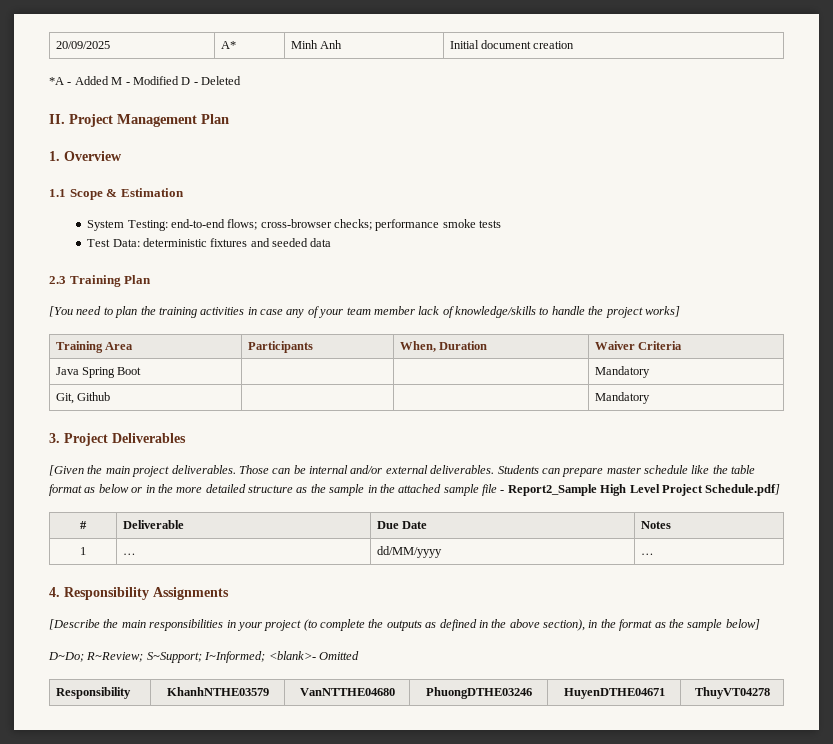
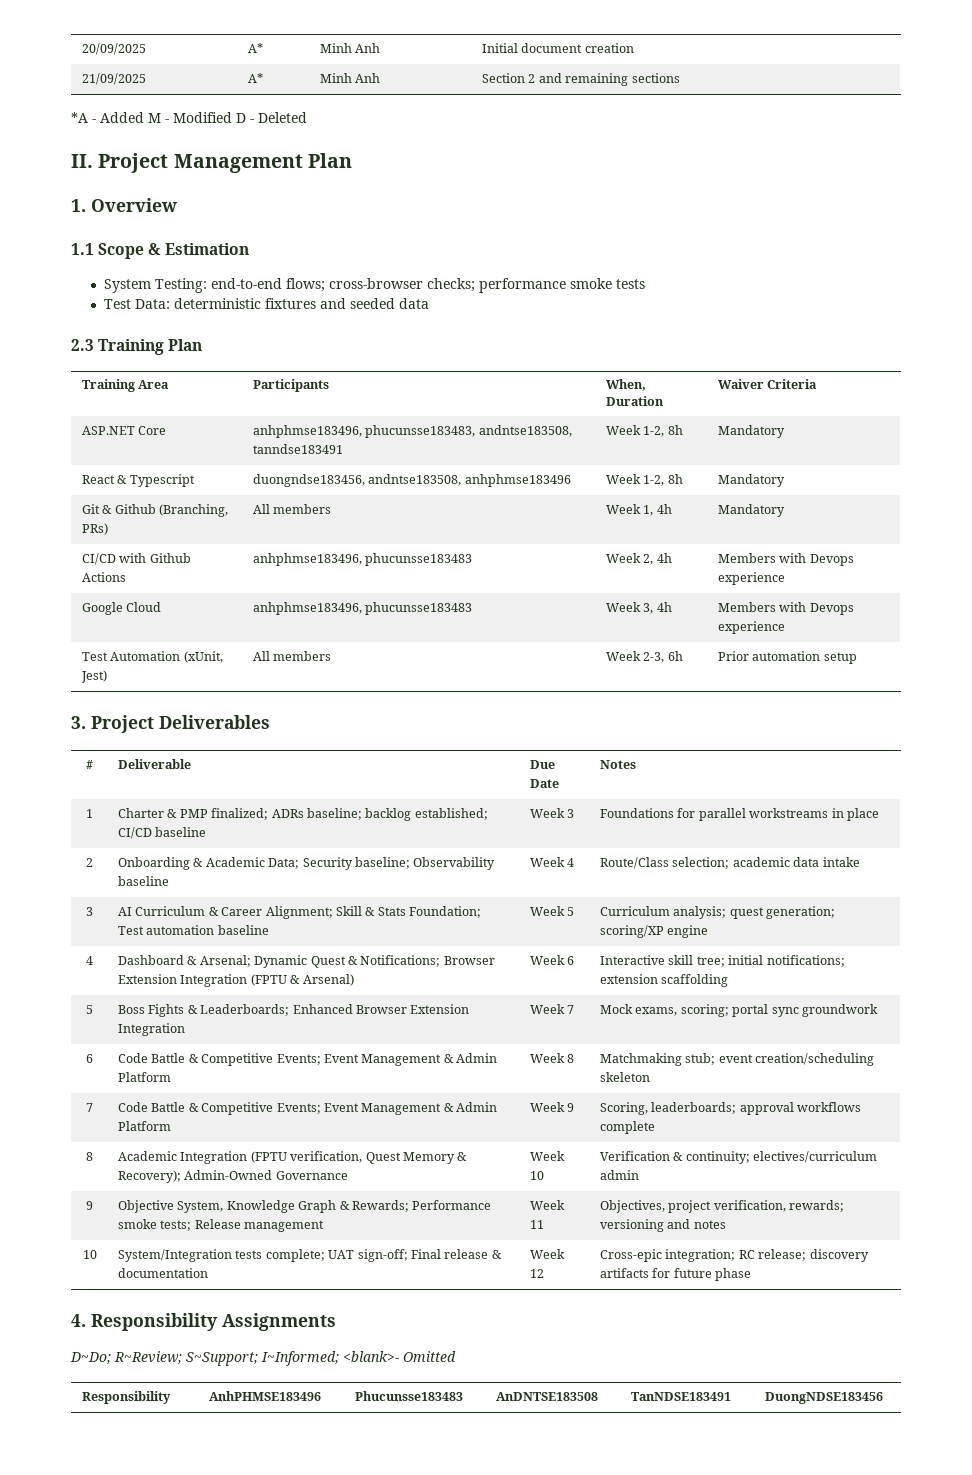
+ 21/09/2025 | A* | Minh Anh | Section 2 and remaining sections
- [You need to plan the training activities in case any of your team member lack of knowledge/skills to handle the project works]
- Java Spring Boot | | | Mandatory
- Git, Github | | | Mandatory
+ ASP.NET Core | anhphmse183496, phucunsse183483, andntse183508, tanndse183491 | Week 1-2, 8h | Mandatory
+ React & Typescript | duongndse183456, andntse183508, anhphmse183496 | Week 1-2, 8h | Mandatory
+ Git & Github (Branching, PRs) | All members | Week 1, 4h | Mandatory
+ CI/CD with Github Actions | anhphmse183496, phucunsse183483 | Week 2, 4h | Members with Devops experience
+ Google Cloud | anhphmse183496, phucunsse183483 | Week 3, 4h | Members with Devops experience
+ Test Automation (xUnit, Jest) | All members | Week 2-3, 6h | Prior automation setup
  3. Project Deliverables
- [Given the main project deliverables. Those can be internal and/or external deliverables. Students can prepare master schedule like the table format as below or in the more detailed structure as the sample in the attached sample file - Report2_Sample High Level Project Schedule.pdf]
- 1 | … | dd/MM/yyyy | …
+ 1 | Charter & PMP finalized; ADRs baseline; backlog established; CI/CD baseline | Week 3 | Foundations for parallel workstreams in place
+ 2 | Onboarding & Academic Data; Security baseline; Observability baseline | Week 4 | Route/Class selection; academic data intake
+ 3 | AI Curriculum & Career Alignment; Skill & Stats Foundation; Test automation baseline | Week 5 | Curriculum analysis; quest generation; scoring/XP engine
+ 4 | Dashboard & Arsenal; Dynamic Quest & Notifications; Browser Extension Integration (FPTU & Arsenal) | Week 6 | Interactive skill tree; initial notifications; extension scaffolding
+ 5 | Boss Fights & Leaderboards; Enhanced Browser Extension Integration | Week 7 | Mock exams, scoring; portal sync groundwork
+ 6 | Code Battle & Competitive Events; Event Management & Admin Platform | Week 8 | Matchmaking stub; event creation/scheduling skeleton
+ 7 | Code Battle & Competitive Events; Event Management & Admin Platform | Week 9 | Scoring, leaderboards; approval workflows complete
+ 8 | Academic Integration (FPTU verification, Quest Memory & Recovery); Admin-Owned Governance | Week 10 | Verification & continuity; electives/curriculum admin
+ 9 | Objective System, Knowledge Graph & Rewards; Performance smoke tests; Release management | Week 11 | Objectives, project verification, rewards; versioning and notes
+ 10 | System/Integration tests complete; UAT sign-off; Final release & documentation | Week 12 | Cross-epic integration; RC release; discovery artifacts for future phase
  4. Responsibility Assignments
- [Describe the main responsibilities in your project (to complete the outputs as defined in the above section), in the format as the sample below]
- Responsibility | KhanhNTHE03579 | VanNTTHE04680 | PhuongDTHE03246 | HuyenDTHE04671 | ThuyVT04278
+ Responsibility | AnhPHMSE183496 | Phucunsse183483 | AnDNTSE183508 | TanNDSE183491 | DuongNDSE183456

